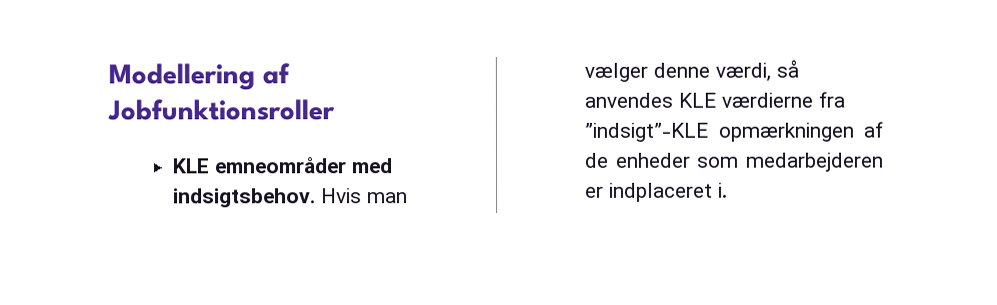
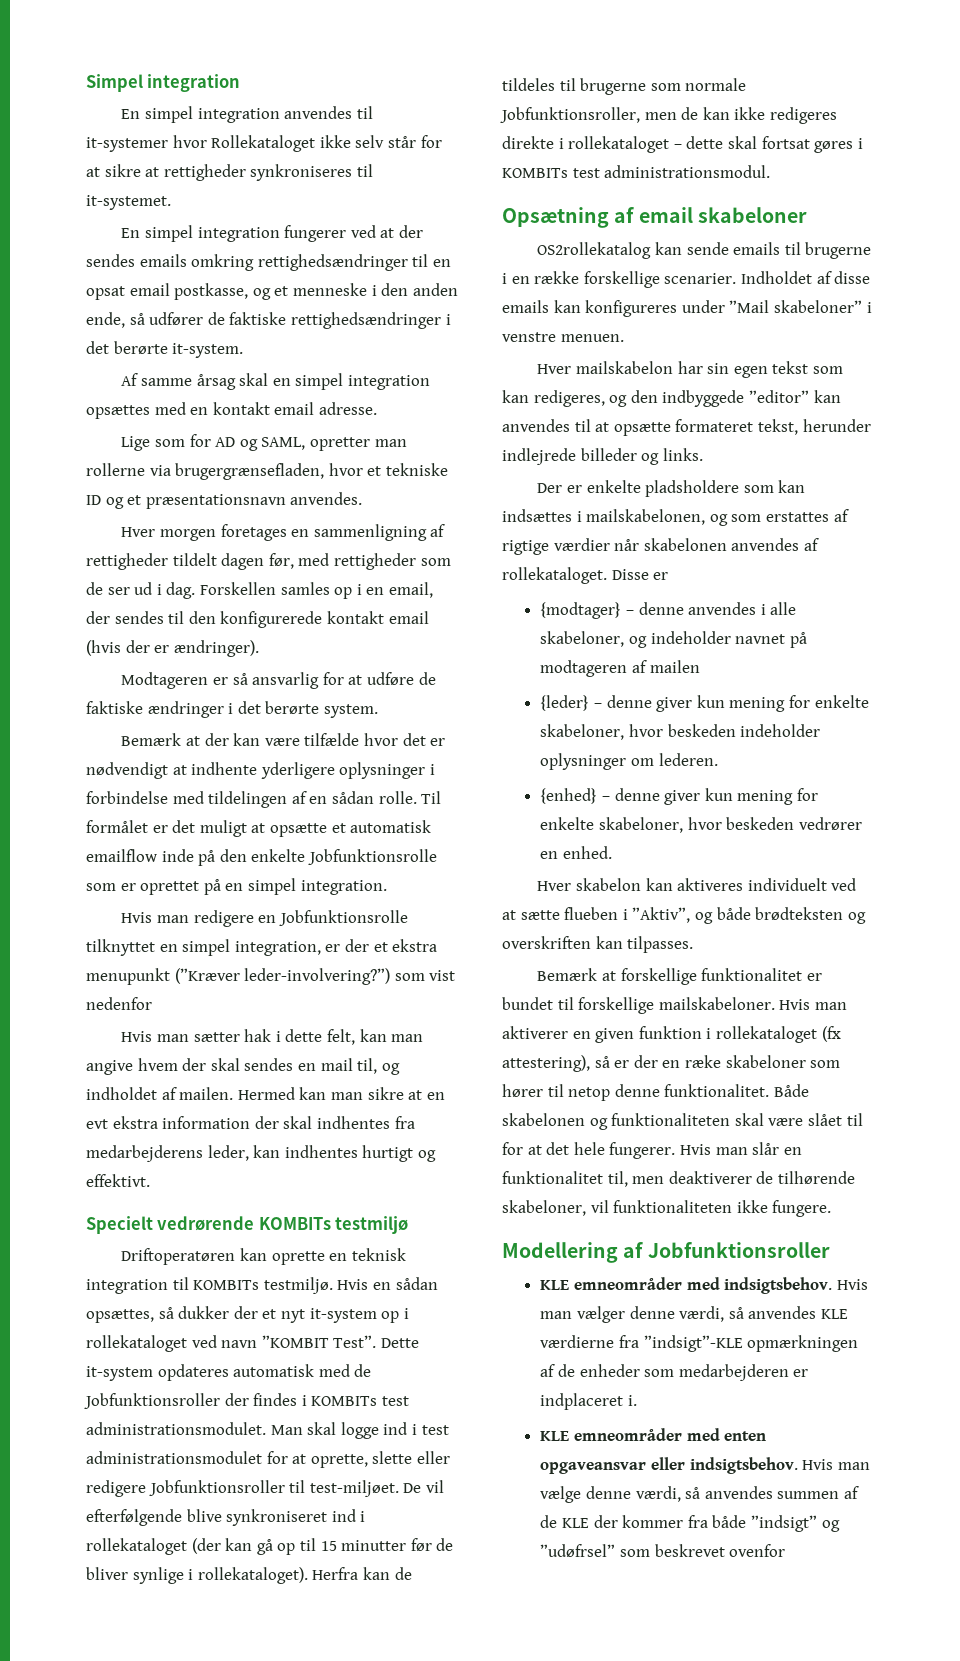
+ Simpel integration
+ En simpel integration anvendes til it-systemer hvor Rollekataloget ikke selv står for at sikre at rettigheder synkroniseres til it-systemet.
+ En simpel integration fungerer ved at der sendes emails omkring rettighedsændringer til en opsat email postkasse, og et menneske i den anden ende, så udfører de faktiske rettighedsændringer i det berørte it-system.
+ Af samme årsag skal en simpel integration opsættes med en kontakt email adresse.
+ Lige som for AD og SAML, opretter man rollerne via brugergrænsefladen, hvor et tekniske ID og et præsentationsnavn anvendes.
+ Hver morgen foretages en sammenligning af rettigheder tildelt dagen før, med rettigheder som de ser ud i dag. Forskellen samles op i en email, der sendes til den konfigurerede kontakt email (hvis der er ændringer).
+ Modtageren er så ansvarlig for at udføre de faktiske ændringer i det berørte system.
+ Bemærk at der kan være tilfælde hvor det er nødvendigt at indhente yderligere oplysninger i forbindelse med tildelingen af en sådan rolle. Til formålet er det muligt at opsætte et automatisk emailflow inde på den enkelte Jobfunktionsrolle som er oprettet på en simpel integration.
+ Hvis man redigere en Jobfunktionsrolle tilknyttet en simpel integration, er der et ekstra menupunkt (”Kræver leder-involvering?”) som vist nedenfor
+ Hvis man sætter hak i dette felt, kan man angive hvem der skal sendes en mail til, og indholdet af mailen. Hermed kan man sikre at en evt ekstra information der skal indhentes fra medarbejderens leder, kan indhentes hurtigt og effektivt.
+ Specielt vedrørende KOMBITs testmiljø
+ Driftoperatøren kan oprette en teknisk integration til KOMBITs testmiljø. Hvis en sådan opsættes, så dukker der et nyt it-system op i rollekataloget ved navn ”KOMBIT Test”. Dette it-system opdateres automatisk med de Jobfunktionsroller der findes i KOMBITs test administrationsmodulet. Man skal logge ind i test administrationsmodulet for at oprette, slette eller redigere Jobfunktionsroller til test-miljøet. De vil efterfølgende blive synkroniseret ind i rollekataloget (der kan gå op til 15 minutter før de bliver synlige i rollekataloget). Herfra kan de tildeles til brugerne som normale Jobfunktionsroller, men de kan ikke redigeres direkte i rollekataloget – dette skal fortsat gøres i KOMBITs test administrationsmodul.
+ Opsætning af email skabeloner
+ OS2rollekatalog kan sende emails til brugerne i en række forskellige scenarier. Indholdet af disse emails kan konfigureres under ”Mail skabeloner” i venstre menuen.
+ Hver mailskabelon har sin egen tekst som kan redigeres, og den indbyggede ”editor” kan anvendes til at opsætte formateret tekst, herunder indlejrede billeder og links.
+ Der er enkelte pladsholdere som kan indsættes i mailskabelonen, og som erstattes af rigtige værdier når skabelonen anvendes af rollekataloget. Disse er
+ {modtager} – denne anvendes i alle skabeloner, og indeholder navnet på modtageren af mailen
+ {leder} – denne giver kun mening for enkelte skabeloner, hvor beskeden indeholder oplysninger om lederen.
+ {enhed} – denne giver kun mening for enkelte skabeloner, hvor beskeden vedrører en enhed.
+ Hver skabelon kan aktiveres individuelt ved at sætte flueben i ”Aktiv”, og både brødteksten og overskriften kan tilpasses.
+ Bemærk at forskellige funktionalitet er bundet til forskellige mailskabeloner. Hvis man aktiverer en given funktion i rollekataloget (fx attestering), så er der en ræke skabeloner som hører til netop denne funktionalitet. Både skabelonen og funktionaliteten skal være slået til for at det hele fungerer. Hvis man slår en funktionalitet til, men deaktiverer de tilhørende skabeloner, vil funktionaliteten ikke fungere.
+ KLE emneområder med enten opgaveansvar eller indsigtsbehov. Hvis man vælge denne værdi, så anvendes summen af de KLE der kommer fra både ”indsigt” og ”udøfrsel” som beskrevet ovenfor

